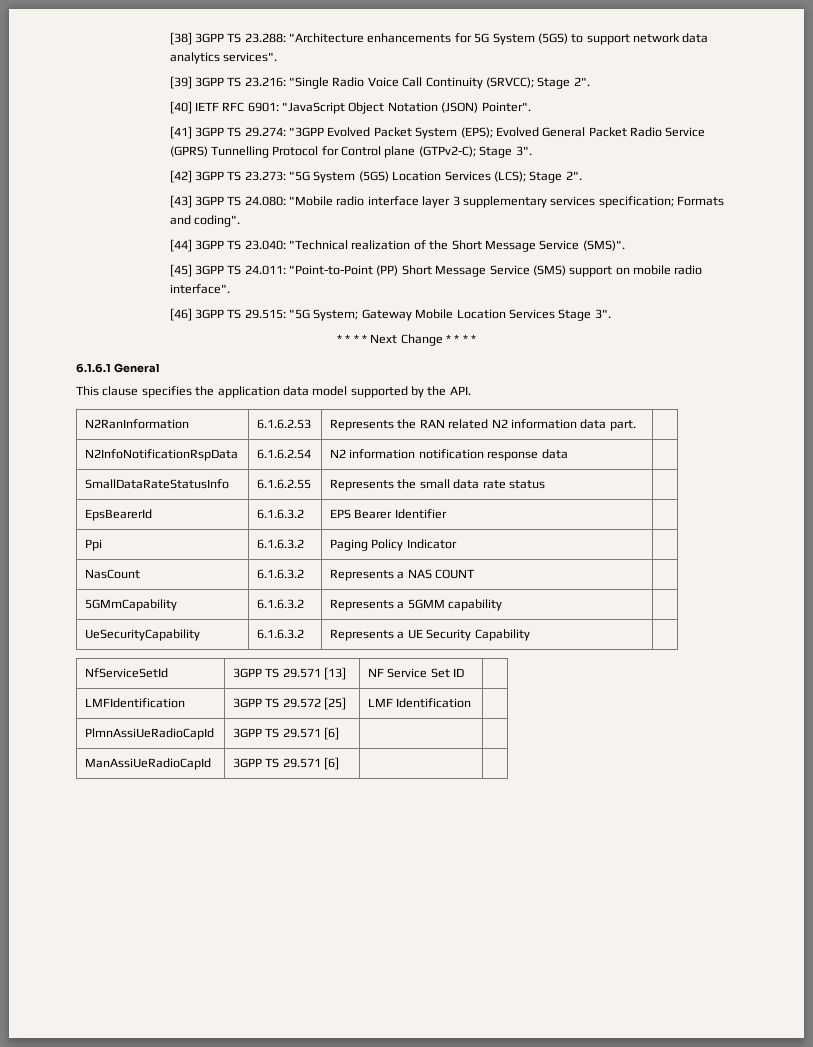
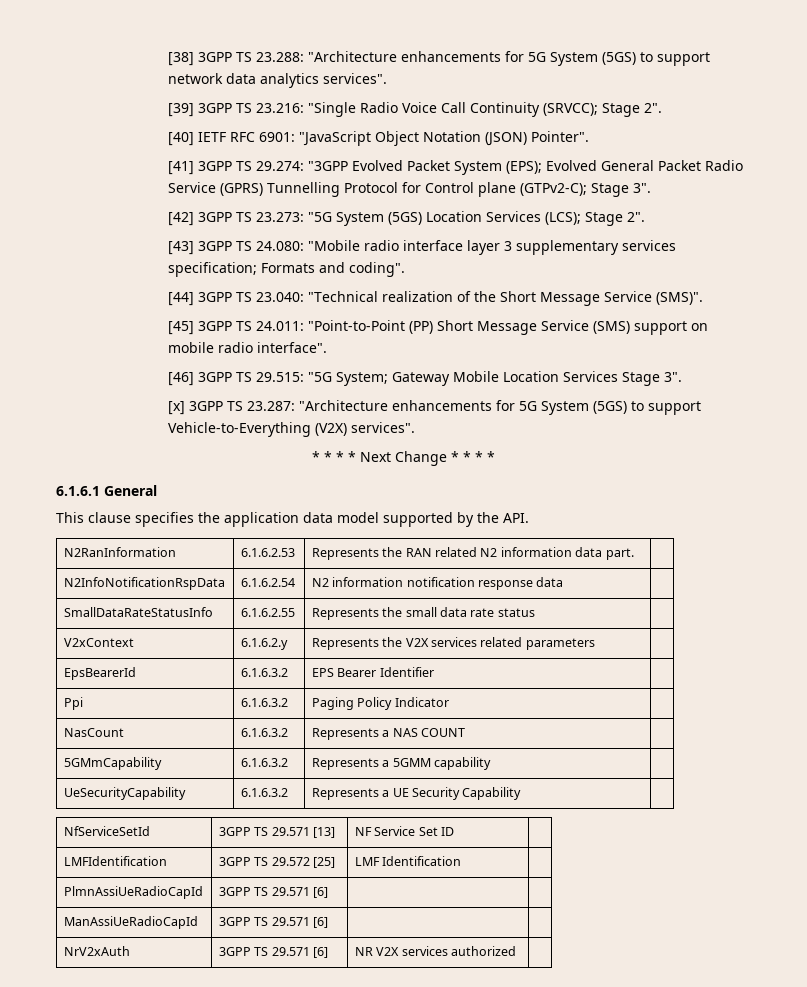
+ [x] 3GPP TS 23.287: "Architecture enhancements for 5G System (5GS) to support Vehicle-to-Everything (V2X) services".
+ V2xContext | 6.1.6.2.y | Represents the V2X services related parameters |
+ NrV2xAuth | 3GPP TS 29.571 [6] | NR V2X services authorized |

